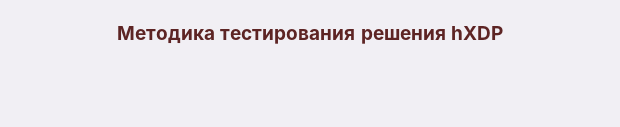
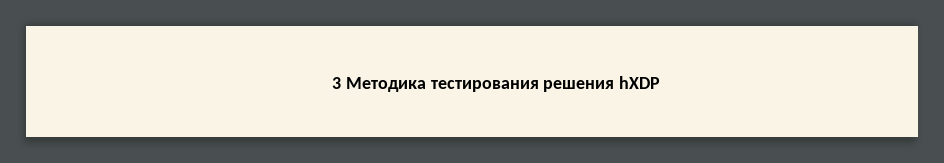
- Методика тестирования решения hXDP
+ 3 Методика тестирования решения hXDP

